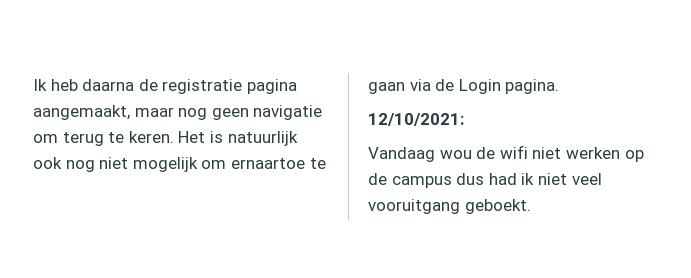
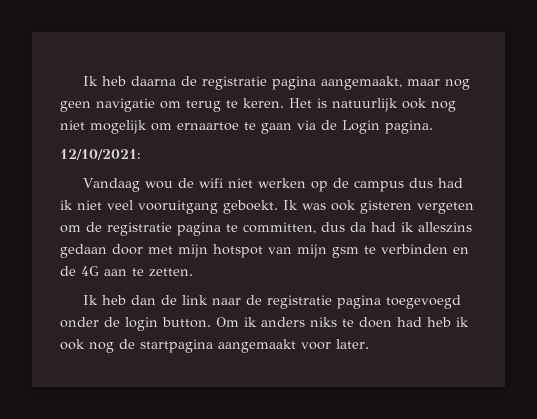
+ Ik was ook gisteren vergeten om de registratie pagina te committen, dus da had ik alleszins gedaan door met mijn hotspot van mijn gsm te verbinden en de 4G aan te zetten.
+ Ik heb dan de link naar de registratie pagina toegevoegd onder de login button. Om ik anders niks te doen had heb ik ook nog de startpagina aangemaakt voor later.

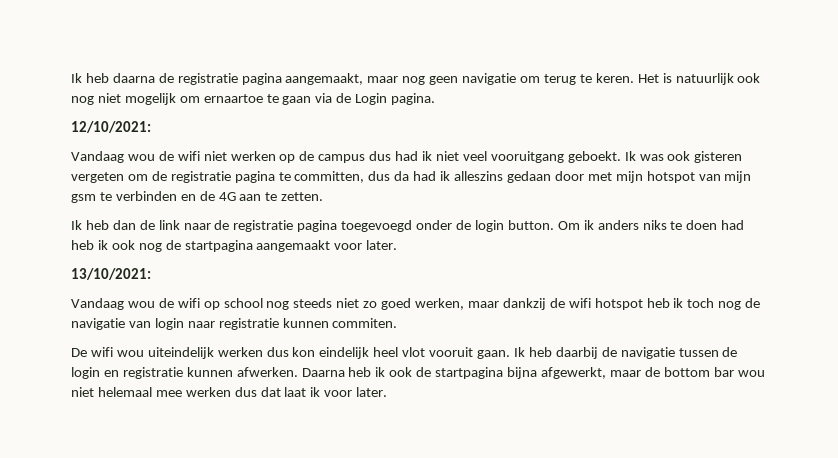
+ 13/10/2021:
+ Vandaag wou de wifi op school nog steeds niet zo goed werken, maar dankzij de wifi hotspot heb ik toch nog de navigatie van login naar registratie kunnen commiten.
+ De wifi wou uiteindelijk werken dus kon eindelijk heel vlot vooruit gaan. Ik heb daarbij de navigatie tussen de login en registratie kunnen afwerken. Daarna heb ik ook de startpagina bijna afgewerkt, maar de bottom bar wou niet helemaal mee werken dus dat laat ik voor later.

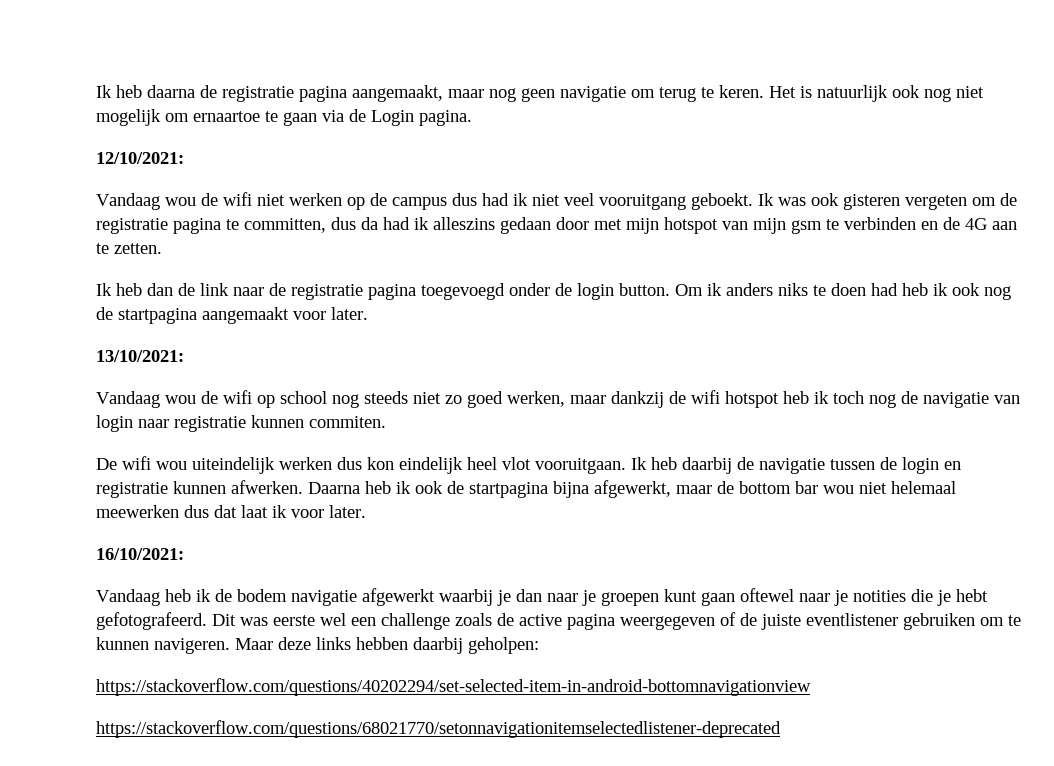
- De wifi wou uiteindelijk werken dus kon eindelijk heel vlot vooruit gaan.
+ De wifi wou uiteindelijk werken dus kon eindelijk heel vlot vooruitgaan.
- Daarna heb ik ook de startpagina bijna afgewerkt, maar de bottom bar wou niet helemaal mee werken dus dat laat ik voor later.
+ Daarna heb ik ook de startpagina bijna afgewerkt, maar de bottom bar wou niet helemaal meewerken dus dat laat ik voor later.
+ 16/10/2021:
+ Vandaag heb ik de bodem navigatie afgewerkt waarbij je dan naar je groepen kunt gaan oftewel naar je notities die je hebt gefotografeerd. Dit was eerste wel een challenge zoals de active pagina weergegeven of de juiste eventlistener gebruiken om te kunnen navigeren. Maar deze links hebben daarbij geholpen:
+ https://stackoverflow.com/questions/40202294/set-selected-item-in-android-bottomnavigationview
+ https://stackoverflow.com/questions/68021770/setonnavigationitemselectedlistener-deprecated

